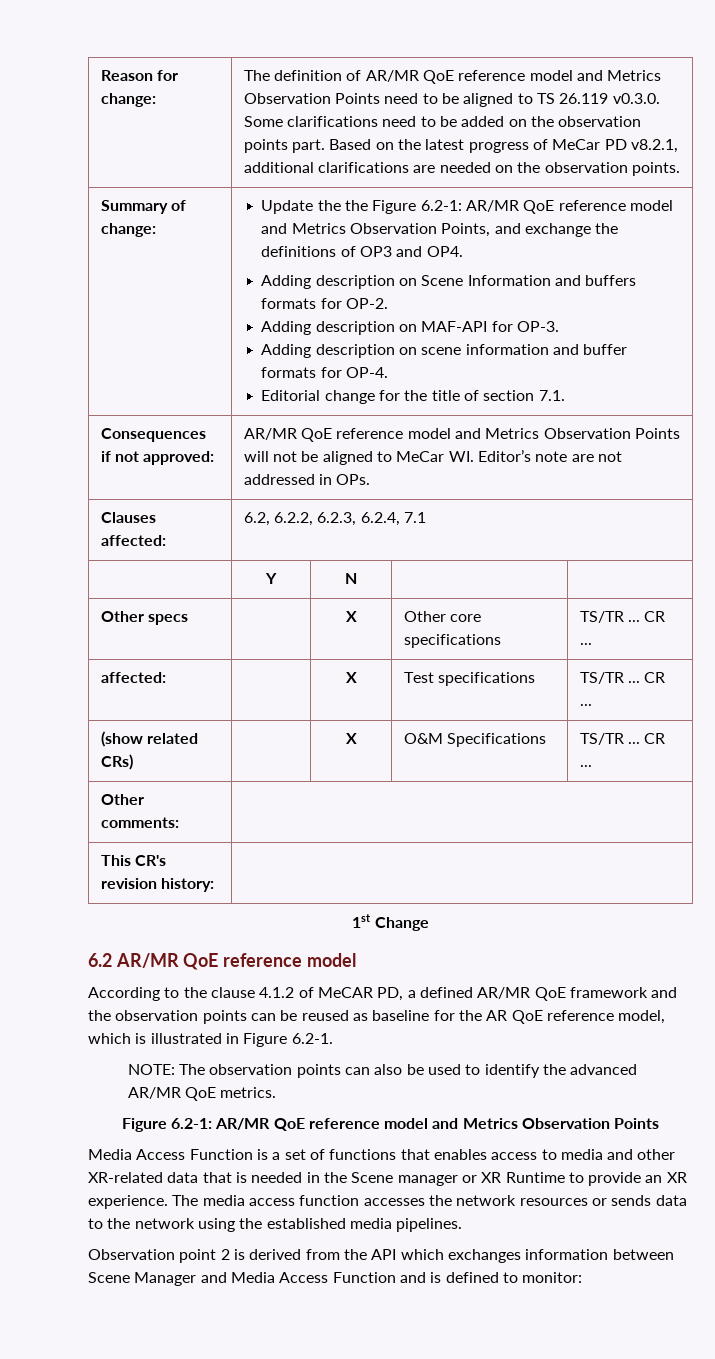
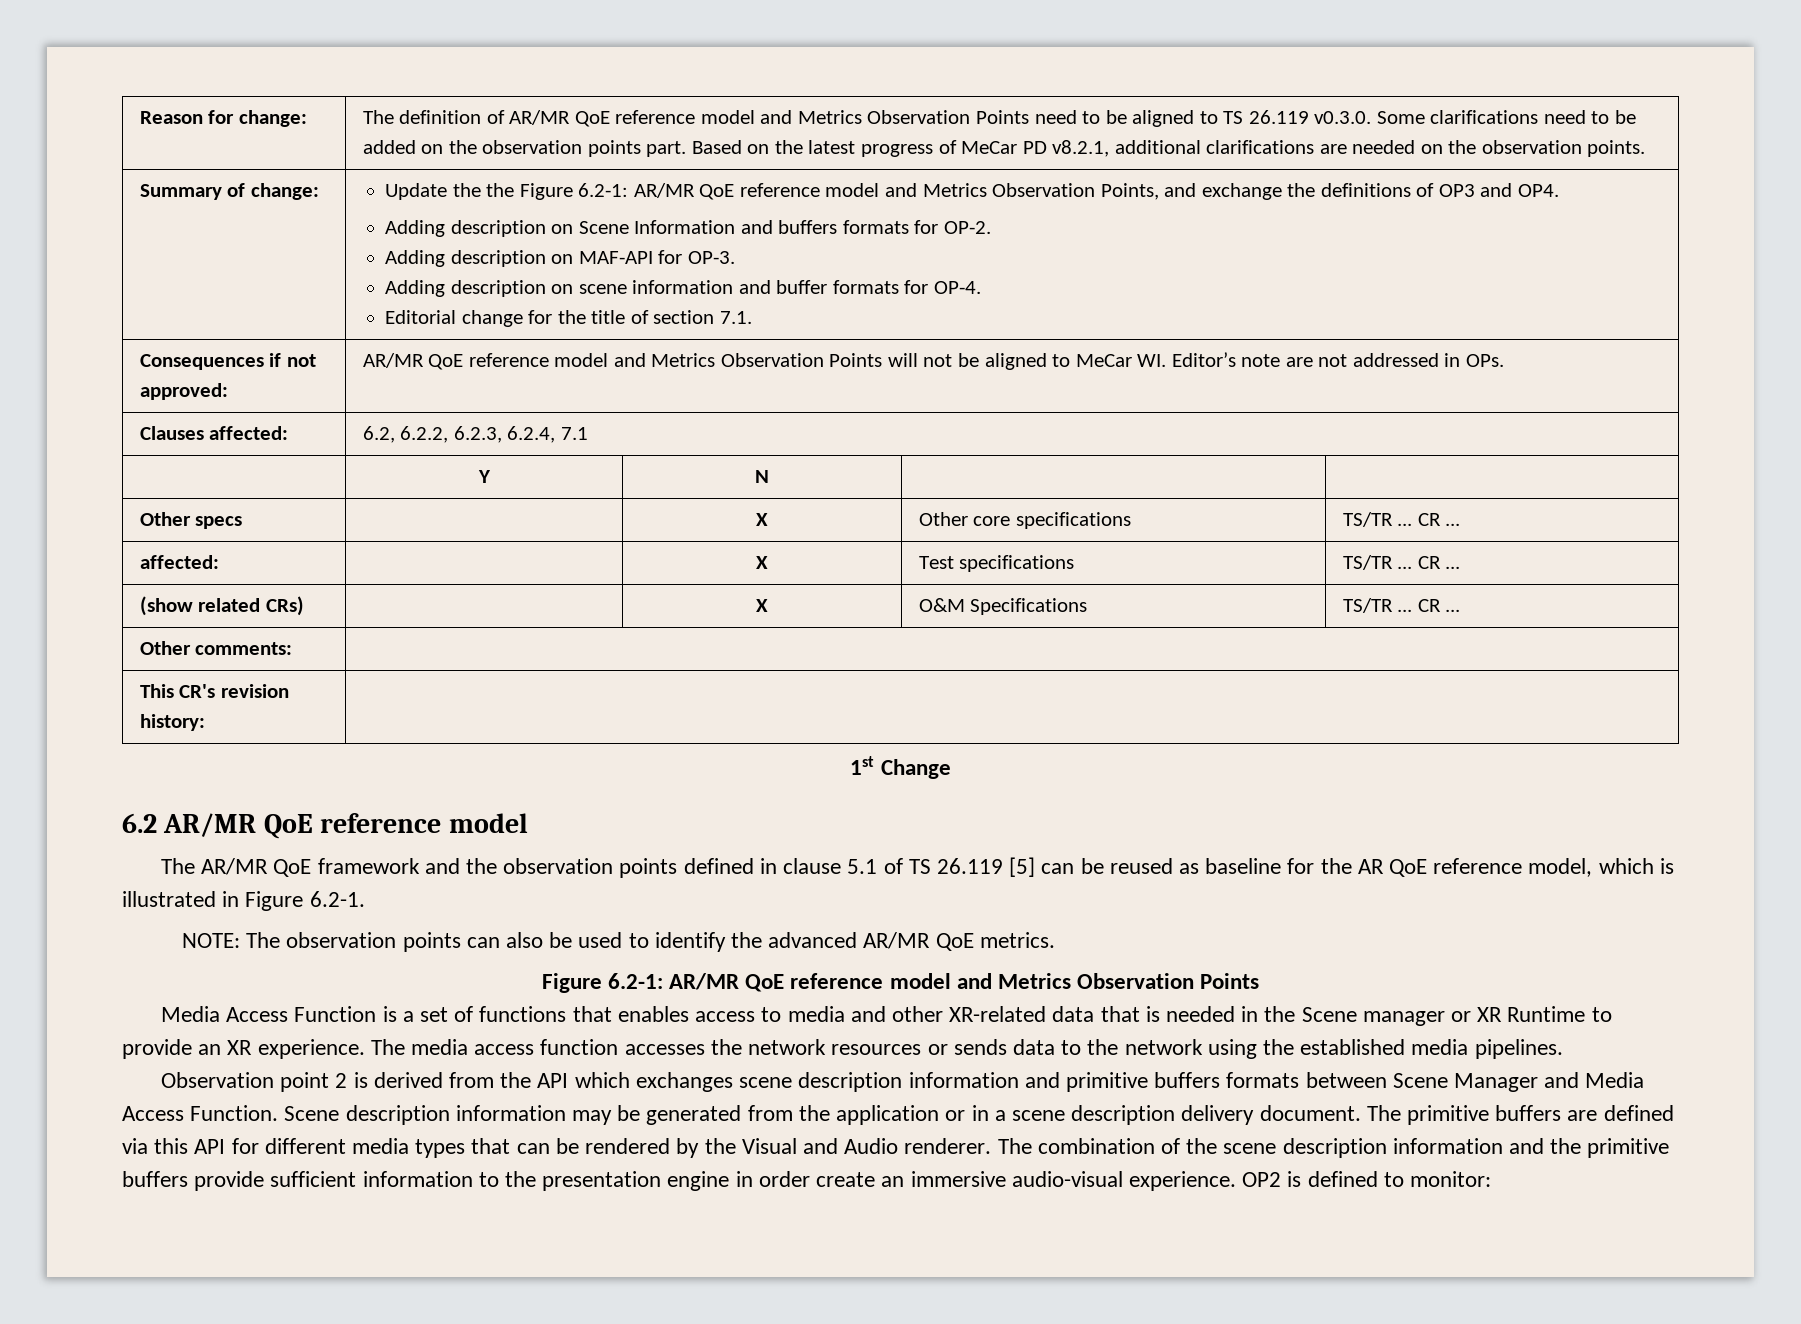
- According to the clause 4.1.2 of MeCAR PD, a defined AR/MR QoE framework and the observation points can be reused as baseline for the AR QoE reference model, which is illustrated in Figure 6.2-1.
+ The AR/MR QoE framework and the observation points defined in clause 5.1 of TS 26.119 [5] can be reused as baseline for the AR QoE reference model, which is illustrated in Figure 6.2-1.
- Observation point 2 is derived from the API which exchanges information between Scene Manager and Media Access Function and is defined to monitor:
+ Observation point 2 is derived from the API which exchanges scene description information and primitive buffers formats between Scene Manager and Media Access Function. Scene description information may be generated from the application or in a scene description delivery document. The primitive buffers are defined via this API for different media types that can be rendered by the Visual and Audio renderer. The combination of the scene description information and the primitive buffers provide sufficient information to the presentation engine in order create an immersive audio-visual experience. OP2 is defined to monitor:

